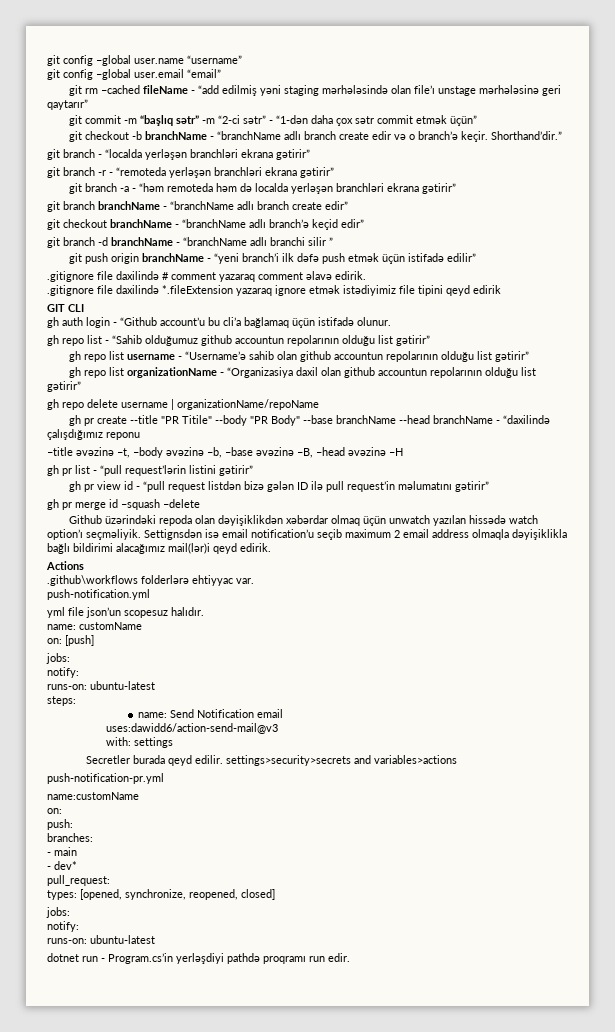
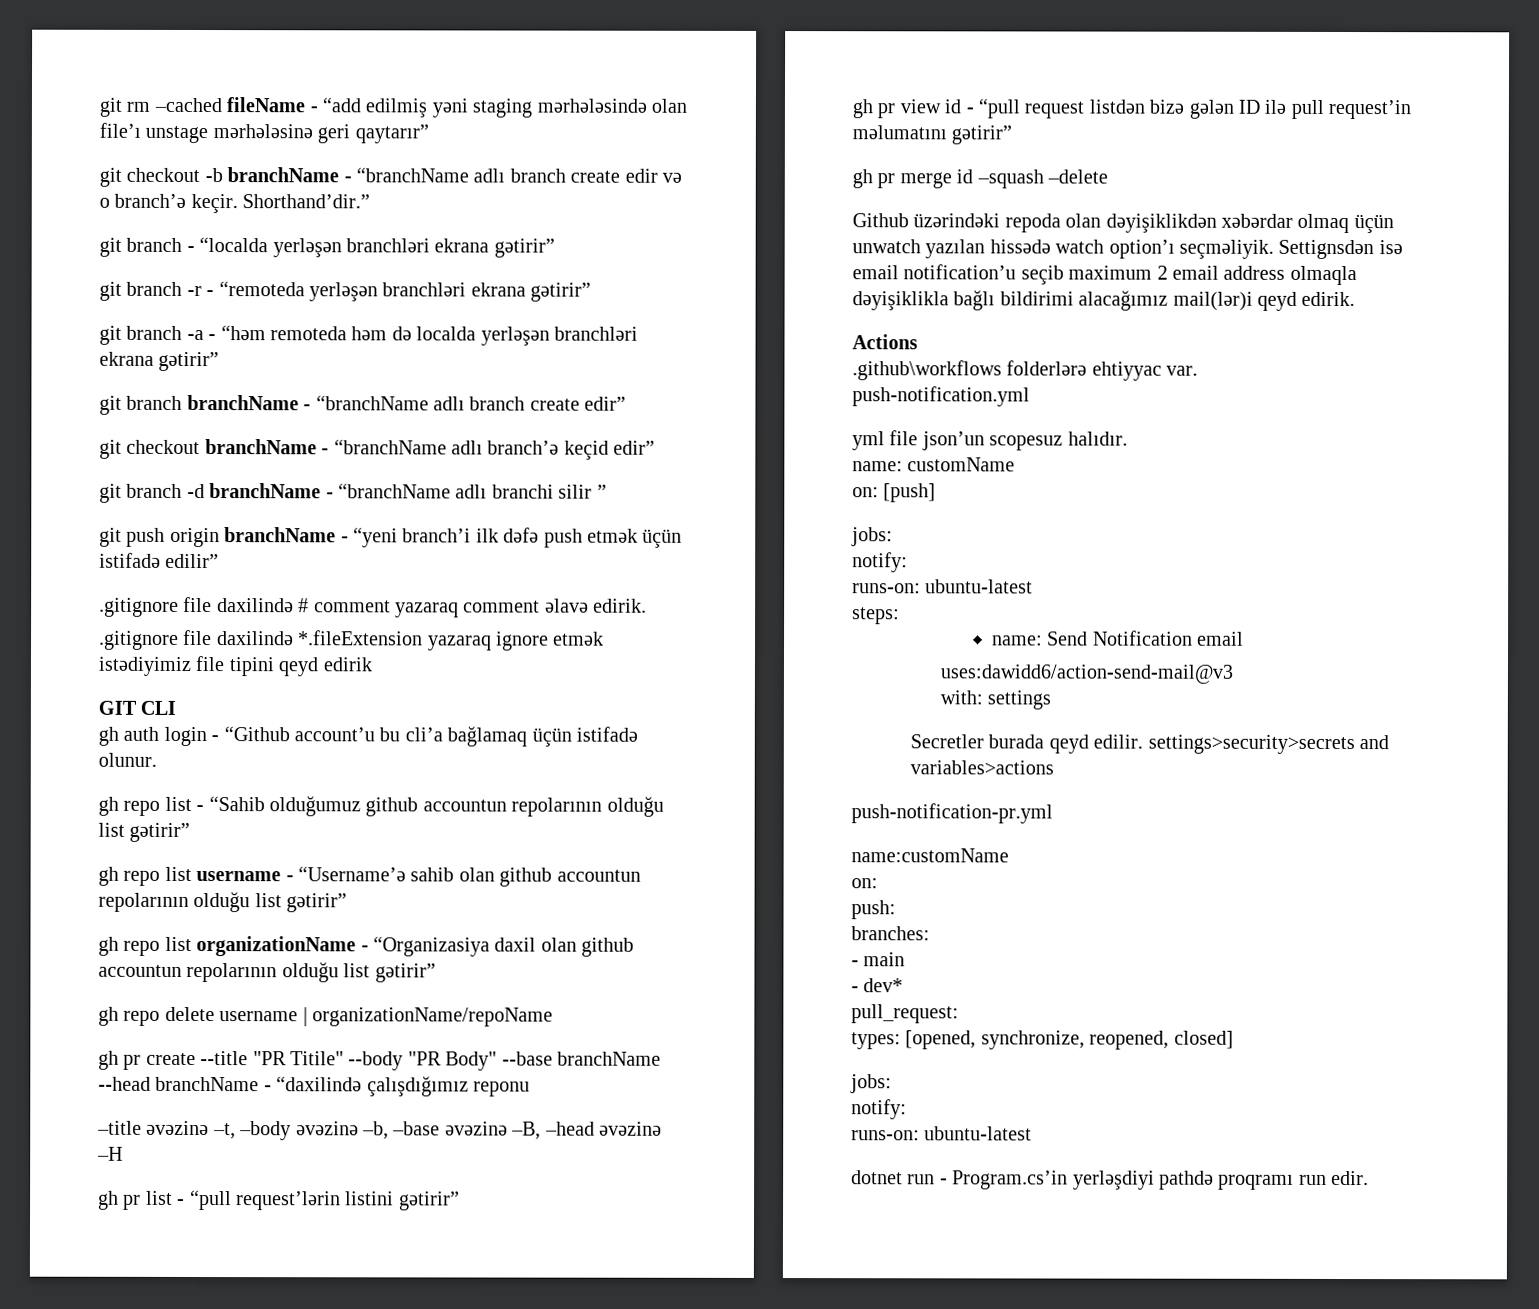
- git config –global user.name “username”
- git config –global user.email “email”
- git commit -m “başlıq sətr” -m “2-ci sətr” - “1-dən daha çox sətr commit etmək üçün”

